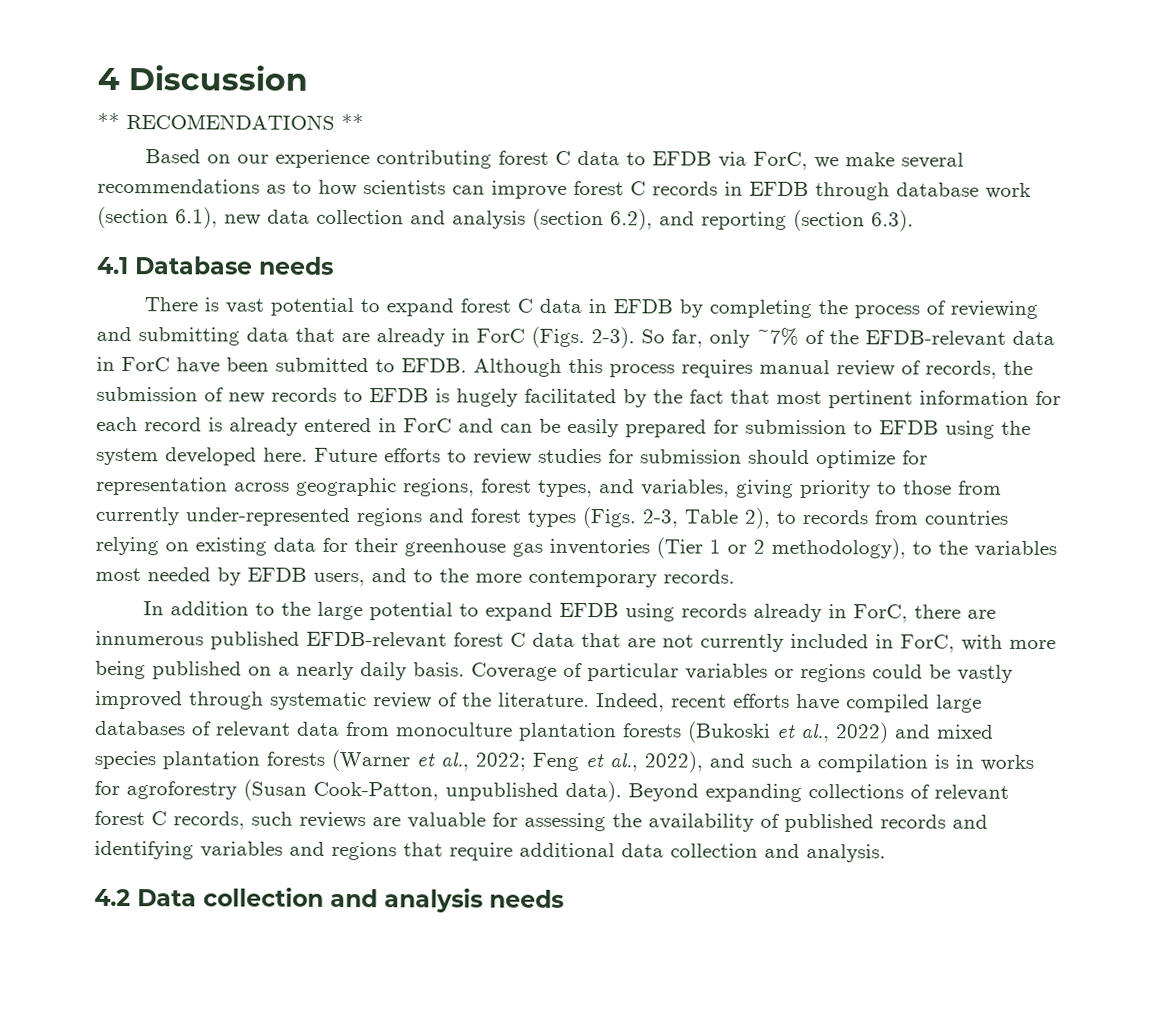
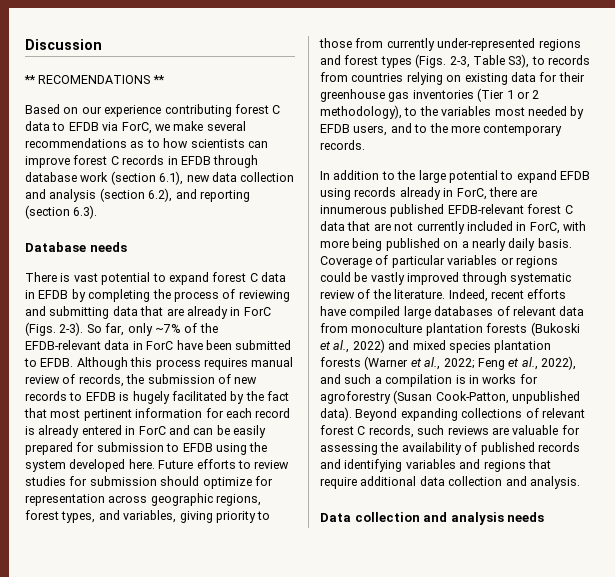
- 4 Discussion
+ Discussion
- 4.1 Database needs
+ Database needs
- Future efforts to review studies for submission should optimize for representation across geographic regions, forest types, and variables, giving priority to those from currently under-represented regions and forest types (Figs. 2-3, Table 2), to records from countries relying on existing data for their greenhouse gas inventories (Tier 1 or 2 methodology), to the variables most needed by EFDB users, and to the more contemporary records.
+ Future efforts to review studies for submission should optimize for representation across geographic regions, forest types, and variables, giving priority to those from currently under-represented regions and forest types (Figs. 2-3, Table S3), to records from countries relying on existing data for their greenhouse gas inventories (Tier 1 or 2 methodology), to the variables most needed by EFDB users, and to the more contemporary records.
- 4.2 Data collection and analysis needs
+ Data collection and analysis needs

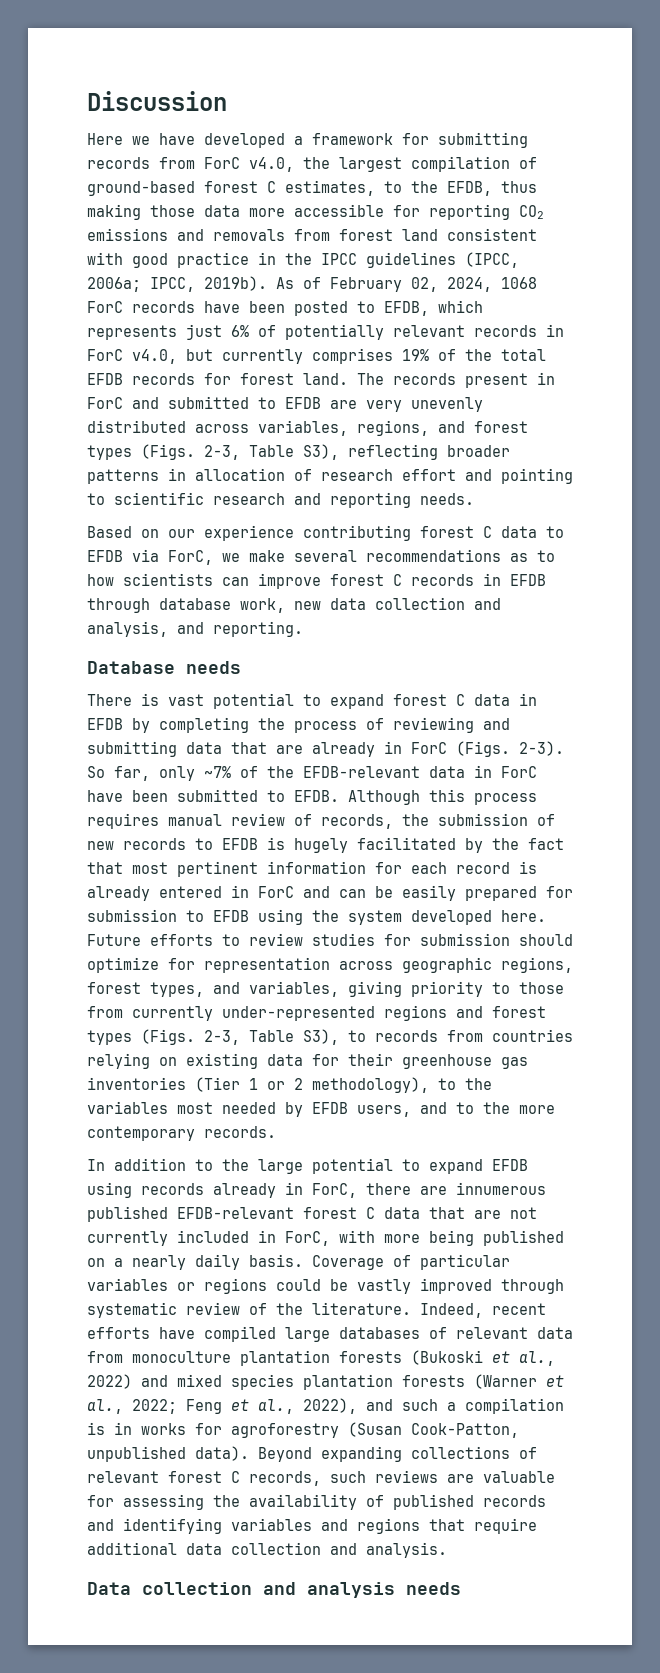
- ** RECOMENDATIONS **
+ Here we have developed a framework for submitting records from ForC v4.0, the largest compilation of ground-based forest C estimates, to the EFDB, thus making those data more accessible for reporting CO2 emissions and removals from forest land consistent with good practice in the IPCC guidelines (IPCC, 2006a; IPCC, 2019b). As of February 02, 2024, 1068 ForC records have been posted to EFDB, which represents just 6% of potentially relevant records in ForC v4.0, but currently comprises 19% of the total EFDB records for forest land. The records present in ForC and submitted to EFDB are very unevenly distributed across variables, regions, and forest types (Figs. 2-3, Table S3), reflecting broader patterns in allocation of research effort and pointing to scientific research and reporting needs.
- Based on our experience contributing forest C data to EFDB via ForC, we make several recommendations as to how scientists can improve forest C records in EFDB through database work (section 6.1), new data collection and analysis (section 6.2), and reporting (section 6.3).
+ Based on our experience contributing forest C data to EFDB via ForC, we make several recommendations as to how scientists can improve forest C records in EFDB through database work, new data collection and analysis, and reporting.

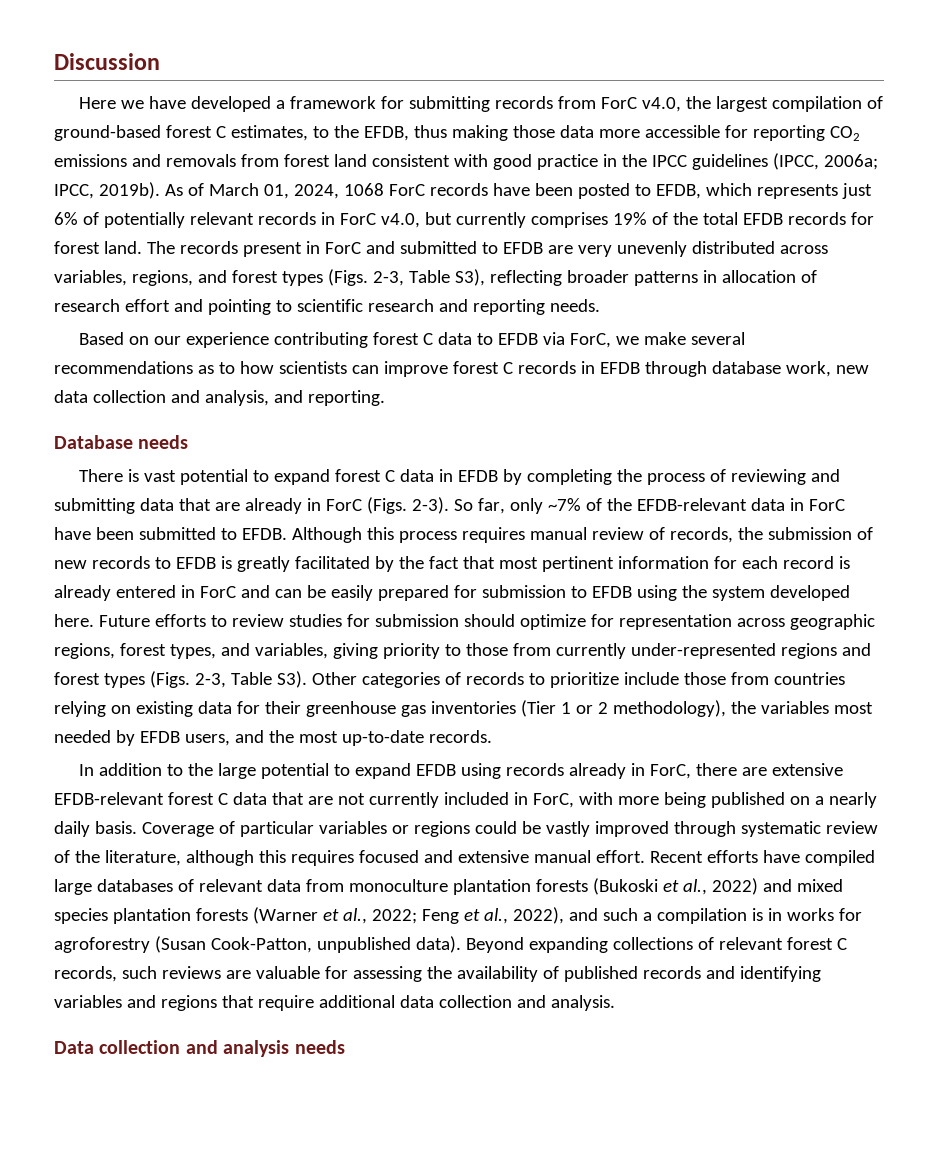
- As of February 02, 2024, 1068 ForC records have been posted to EFDB, which represents just 6% of potentially relevant records in ForC v4.0, but currently comprises 19% of the total EFDB records for forest land.
+ As of March 01, 2024, 1068 ForC records have been posted to EFDB, which represents just 6% of potentially relevant records in ForC v4.0, but currently comprises 19% of the total EFDB records for forest land.
- Although this process requires manual review of records, the submission of new records to EFDB is hugely facilitated by the fact that most pertinent information for each record is already entered in ForC and can be easily prepared for submission to EFDB using the system developed here.
+ Although this process requires manual review of records, the submission of new records to EFDB is greatly facilitated by the fact that most pertinent information for each record is already entered in ForC and can be easily prepared for submission to EFDB using the system developed here.
- Future efforts to review studies for submission should optimize for representation across geographic regions, forest types, and variables, giving priority to those from currently under-represented regions and forest types (Figs. 2-3, Table S3), to records from countries relying on existing data for their greenhouse gas inventories (Tier 1 or 2 methodology), to the variables most needed by EFDB users, and to the more contemporary records.
+ Future efforts to review studies for submission should optimize for representation across geographic regions, forest types, and variables, giving priority to those from currently under-represented regions and forest types (Figs. 2-3, Table S3). Other categories of records to prioritize include those from countries relying on existing data for their greenhouse gas inventories (Tier 1 or 2 methodology), the variables most needed by EFDB users, and the most up-to-date records.
- In addition to the large potential to expand EFDB using records already in ForC, there are innumerous published EFDB-relevant forest C data that are not currently included in ForC, with more being published on a nearly daily basis.
+ In addition to the large potential to expand EFDB using records already in ForC, there are extensive EFDB-relevant forest C data that are not currently included in ForC, with more being published on a nearly daily basis.
- Coverage of particular variables or regions could be vastly improved through systematic review of the literature. Indeed, recent efforts have compiled large databases of relevant data from monoculture plantation forests (Bukoski et al., 2022) and mixed species plantation forests (Warner et al., 2022; Feng et al., 2022), and such a compilation is in works for agroforestry (Susan Cook-Patton, unpublished data).
+ Coverage of particular variables or regions could be vastly improved through systematic review of the literature, although this requires focused and extensive manual effort. Recent efforts have compiled large databases of relevant data from monoculture plantation forests (Bukoski et al., 2022) and mixed species plantation forests (Warner et al., 2022; Feng et al., 2022), and such a compilation is in works for agroforestry (Susan Cook-Patton, unpublished data).

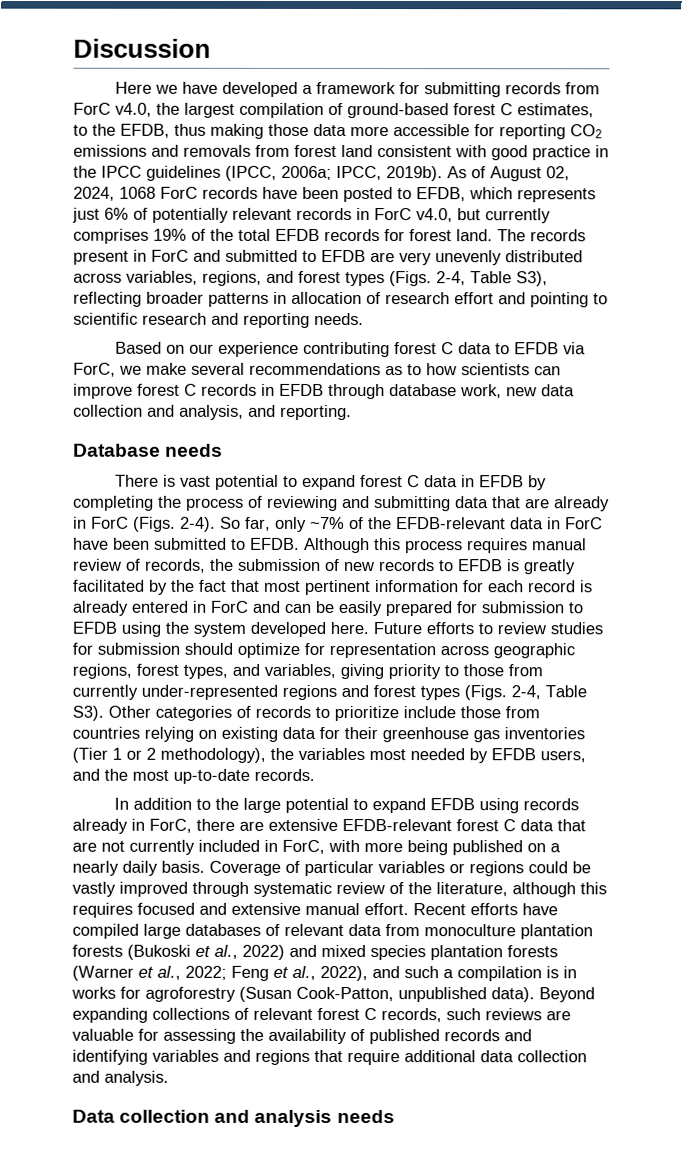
- As of March 01, 2024, 1068 ForC records have been posted to EFDB, which represents just 6% of potentially relevant records in ForC v4.0, but currently comprises 19% of the total EFDB records for forest land.
+ As of August 02, 2024, 1068 ForC records have been posted to EFDB, which represents just 6% of potentially relevant records in ForC v4.0, but currently comprises 19% of the total EFDB records for forest land.
- The records present in ForC and submitted to EFDB are very unevenly distributed across variables, regions, and forest types (Figs. 2-3, Table S3), reflecting broader patterns in allocation of research effort and pointing to scientific research and reporting needs.
+ The records present in ForC and submitted to EFDB are very unevenly distributed across variables, regions, and forest types (Figs. 2-4, Table S3), reflecting broader patterns in allocation of research effort and pointing to scientific research and reporting needs.
- There is vast potential to expand forest C data in EFDB by completing the process of reviewing and submitting data that are already in ForC (Figs. 2-3).
+ There is vast potential to expand forest C data in EFDB by completing the process of reviewing and submitting data that are already in ForC (Figs. 2-4).
- Future efforts to review studies for submission should optimize for representation across geographic regions, forest types, and variables, giving priority to those from currently under-represented regions and forest types (Figs. 2-3, Table S3). Other categories of records to prioritize include those from countries relying on existing data for their greenhouse gas inventories (Tier 1 or 2 methodology), the variables most needed by EFDB users, and the most up-to-date records.
+ Future efforts to review studies for submission should optimize for representation across geographic regions, forest types, and variables, giving priority to those from currently under-represented regions and forest types (Figs. 2-4, Table S3). Other categories of records to prioritize include those from countries relying on existing data for their greenhouse gas inventories (Tier 1 or 2 methodology), the variables most needed by EFDB users, and the most up-to-date records.

